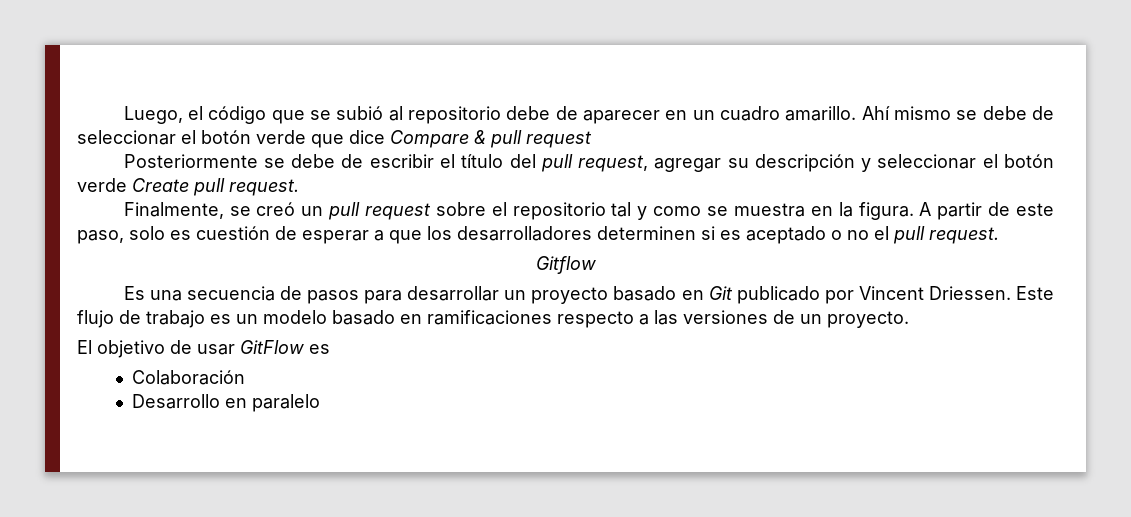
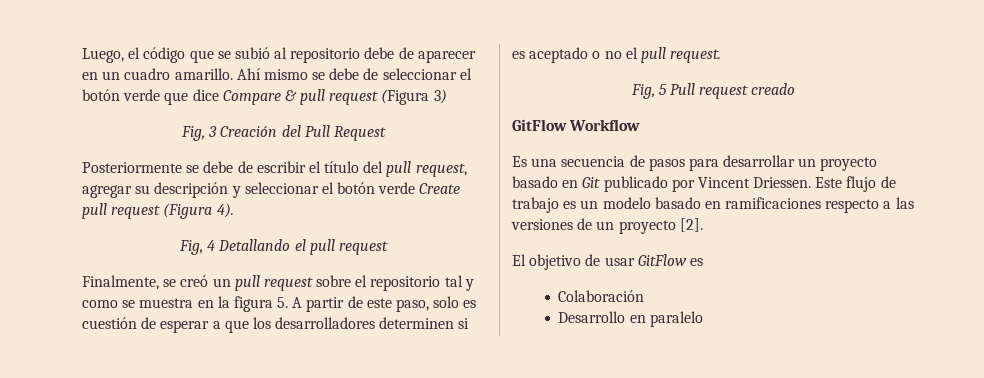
- Ahí mismo se debe de seleccionar el botón verde que dice Compare & pull request
+ Ahí mismo se debe de seleccionar el botón verde que dice Compare & pull request (Figura 3)
+ Fig, 3 Creación del Pull Request
- Posteriormente se debe de escribir el título del pull request, agregar su descripción y seleccionar el botón verde Create pull request.
+ Posteriormente se debe de escribir el título del pull request, agregar su descripción y seleccionar el botón verde Create pull request (Figura 4).
+ Fig, 4 Detallando el pull request
- Finalmente, se creó un pull request sobre el repositorio tal y como se muestra en la figura. A partir de este paso, solo es cuestión de esperar a que los desarrolladores determinen si es aceptado o no el pull request.
+ Finalmente, se creó un pull request sobre el repositorio tal y como se muestra en la figura 5. A partir de este paso, solo es cuestión de esperar a que los desarrolladores determinen si es aceptado o no el pull request.
- Gitflow
+ Fig, 5 Pull request creado
+ GitFlow Workflow
- Este flujo de trabajo es un modelo basado en ramificaciones respecto a las versiones de un proyecto.
+ Este flujo de trabajo es un modelo basado en ramificaciones respecto a las versiones de un proyecto [2].

